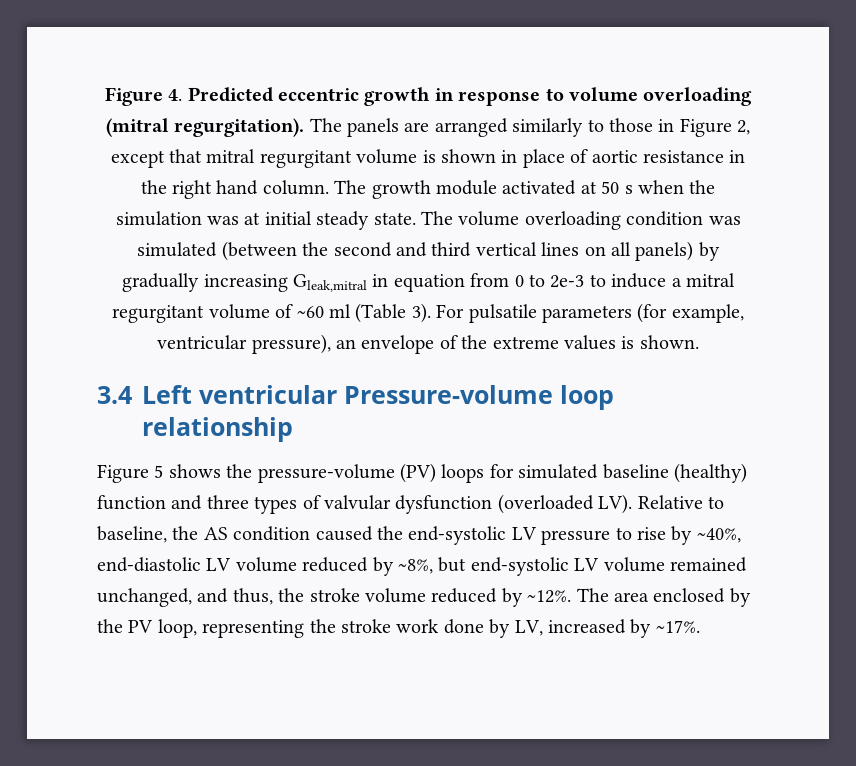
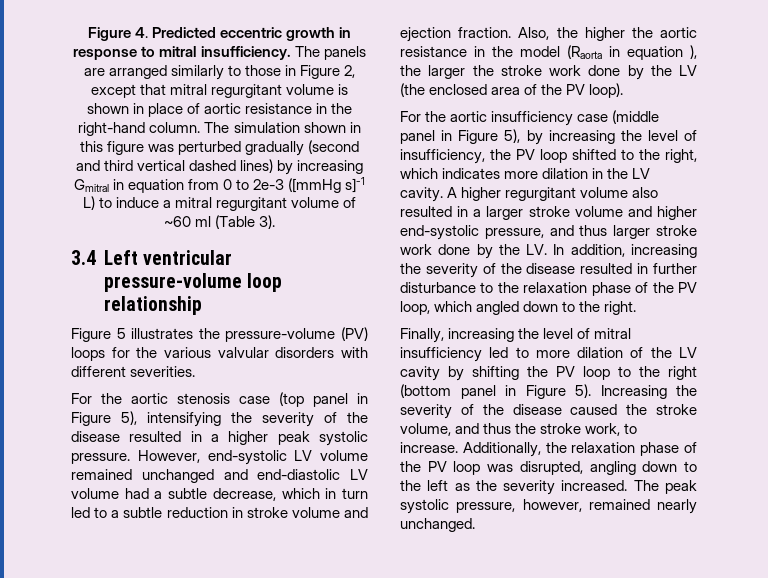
- Figure 4. Predicted eccentric growth in response to volume overloading (mitral regurgitation).
+ Figure 4. Predicted eccentric growth in response to mitral insufficiency.
- The panels are arranged similarly to those in Figure 2, except that mitral regurgitant volume is shown in place of aortic resistance in the right hand column. The growth module activated at 50 s when the simulation was at initial steady state. The volume overloading condition was simulated (between the second and third vertical lines on all panels) by gradually increasing Gleak,mitral in equation from 0 to 2e-3 to induce a mitral regurgitant volume of ~60 ml (Table 3). For pulsatile parameters (for example, ventricular pressure), an envelope of the extreme values is shown.
+ The panels are arranged similarly to those in Figure 2, except that mitral regurgitant volume is shown in place of aortic resistance in the right-hand column. The simulation shown in this figure was perturbed gradually (second and third vertical dashed lines) by increasing Gmitral in equation from 0 to 2e-3 ([mmHg s]-1 L) to induce a mitral regurgitant volume of ~60 ml (Table 3).
- 3.4 Left ventricular Pressure-volume loop relationship
+ 3.4 Left ventricular pressure-volume loop relationship
- Figure 5 shows the pressure-volume (PV) loops for simulated baseline (healthy) function and three types of valvular dysfunction (overloaded LV). Relative to baseline, the AS condition caused the end-systolic LV pressure to rise by ~40%, end-diastolic LV volume reduced by ~8%, but end-systolic LV volume remained unchanged, and thus, the stroke volume reduced by ~12%. The area enclosed by the PV loop, representing the stroke work done by LV, increased by ~17%.
+ Figure 5 illustrates the pressure-volume (PV) loops for the various valvular disorders with different severities.
+ For the aortic stenosis case (top panel in Figure 5), intensifying the severity of the disease resulted in a higher peak systolic pressure. However, end-systolic LV volume remained unchanged and end-diastolic LV volume had a subtle decrease, which in turn led to a subtle reduction in stroke volume and ejection fraction. Also, the higher the aortic resistance in the model (Raorta in equation ), the larger the stroke work done by the LV (the enclosed area of the PV loop).
+ For the aortic insufficiency case (middle panel in Figure 5), by increasing the level of insufficiency, the PV loop shifted to the right, which indicates more dilation in the LV cavity. A higher regurgitant volume also resulted in a larger stroke volume and higher end-systolic pressure, and thus larger stroke work done by the LV. In addition, increasing the severity of the disease resulted in further disturbance to the relaxation phase of the PV loop, which angled down to the right.
+ Finally, increasing the level of mitral insufficiency led to more dilation of the LV cavity by shifting the PV loop to the right (bottom panel in Figure 5). Increasing the severity of the disease caused the stroke volume, and thus the stroke work, to increase. Additionally, the relaxation phase of the PV loop was disrupted, angling down to the left as the severity increased. The peak systolic pressure, however, remained nearly unchanged.

